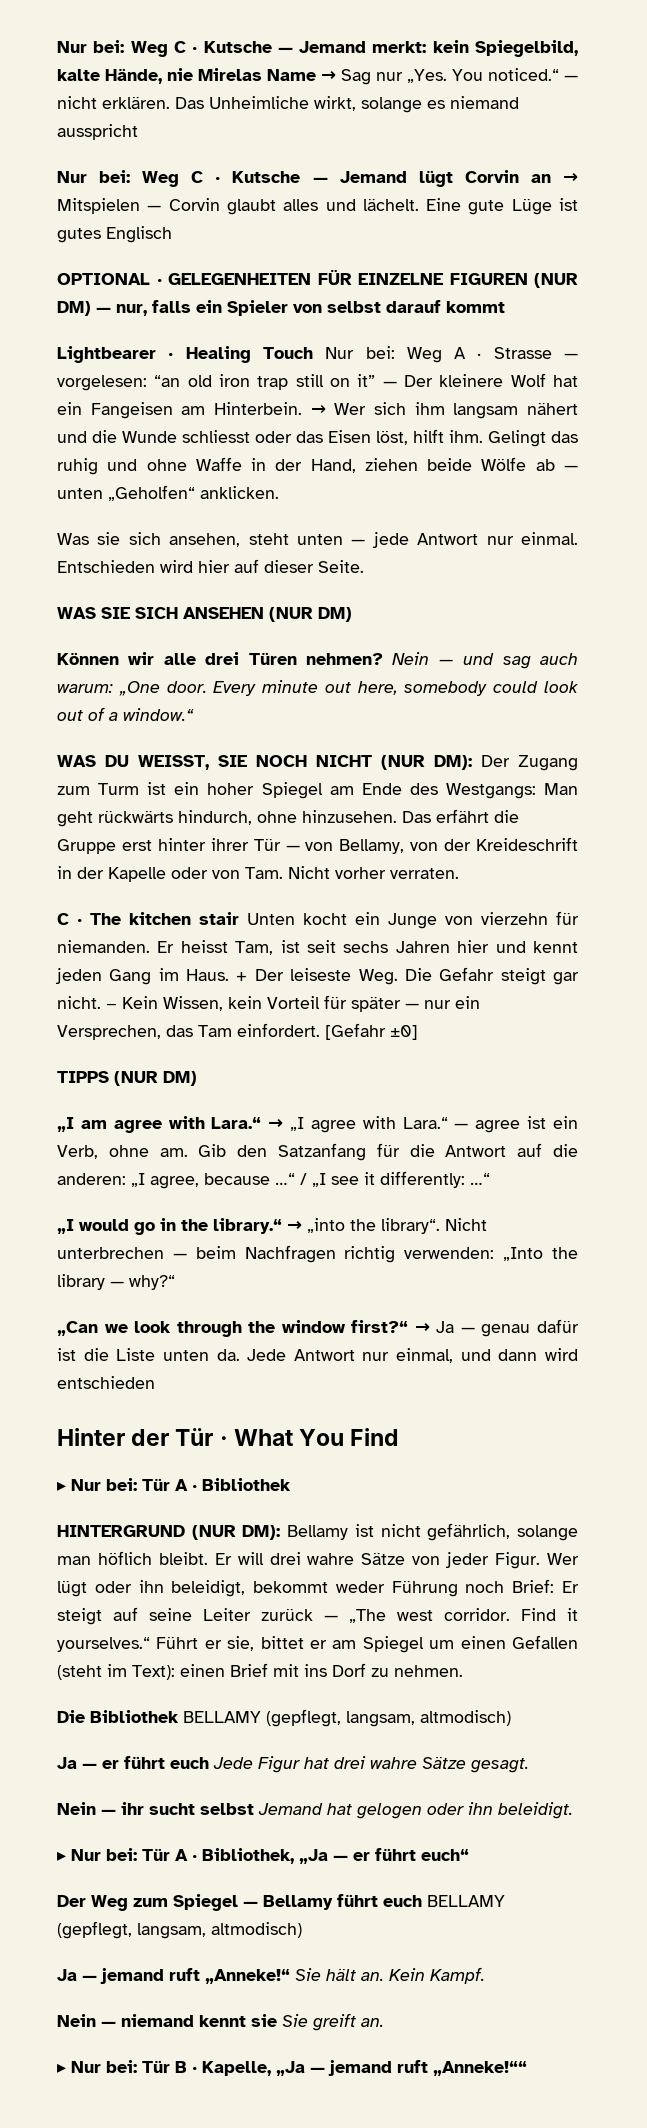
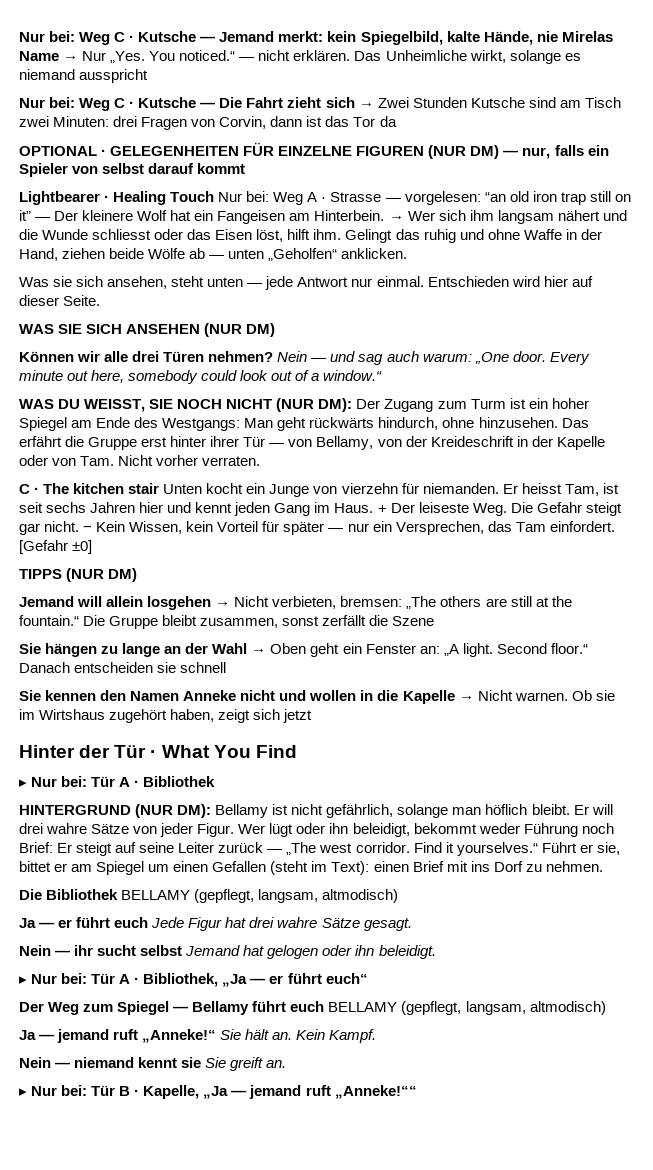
- Nur bei: Weg C · Kutsche — Jemand merkt: kein Spiegelbild, kalte Hände, nie Mirelas Name → Sag nur „Yes.
+ Nur bei: Weg C · Kutsche — Jemand merkt: kein Spiegelbild, kalte Hände, nie Mirelas Name → Nur „Yes.
- Nur bei: Weg C · Kutsche — Jemand lügt Corvin an → Mitspielen — Corvin glaubt alles und lächelt. Eine gute Lüge ist gutes Englisch
+ Nur bei: Weg C · Kutsche — Die Fahrt zieht sich → Zwei Stunden Kutsche sind am Tisch zwei Minuten: drei Fragen von Corvin, dann ist das Tor da
- „I am agree with Lara.“ → „I agree with Lara.“ — agree ist ein Verb, ohne am. Gib den Satzanfang für die Antwort auf die anderen: „I agree, because …“ / „I see it differently: …“
- „I would go in the library.“ → „into the library“. Nicht unterbrechen — beim Nachfragen richtig verwenden: „Into the library — why?“
- „Can we look through the window first?“ → Ja — genau dafür ist die Liste unten da. Jede Antwort nur einmal, und dann wird entschieden
+ Jemand will allein losgehen → Nicht verbieten, bremsen: „The others are still at the fountain.“ Die Gruppe bleibt zusammen, sonst zerfällt die Szene
+ Sie hängen zu lange an der Wahl → Oben geht ein Fenster an: „A light. Second floor.“ Danach entscheiden sie schnell
+ Sie kennen den Namen Anneke nicht und wollen in die Kapelle → Nicht warnen. Ob sie im Wirtshaus zugehört haben, zeigt sich jetzt

